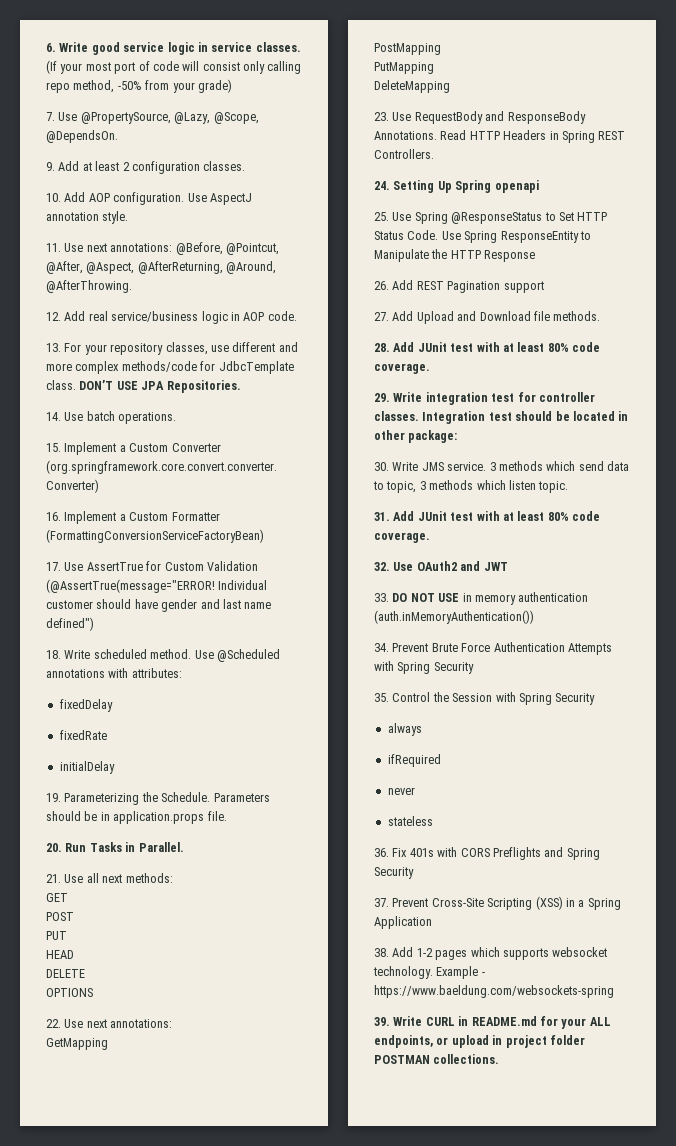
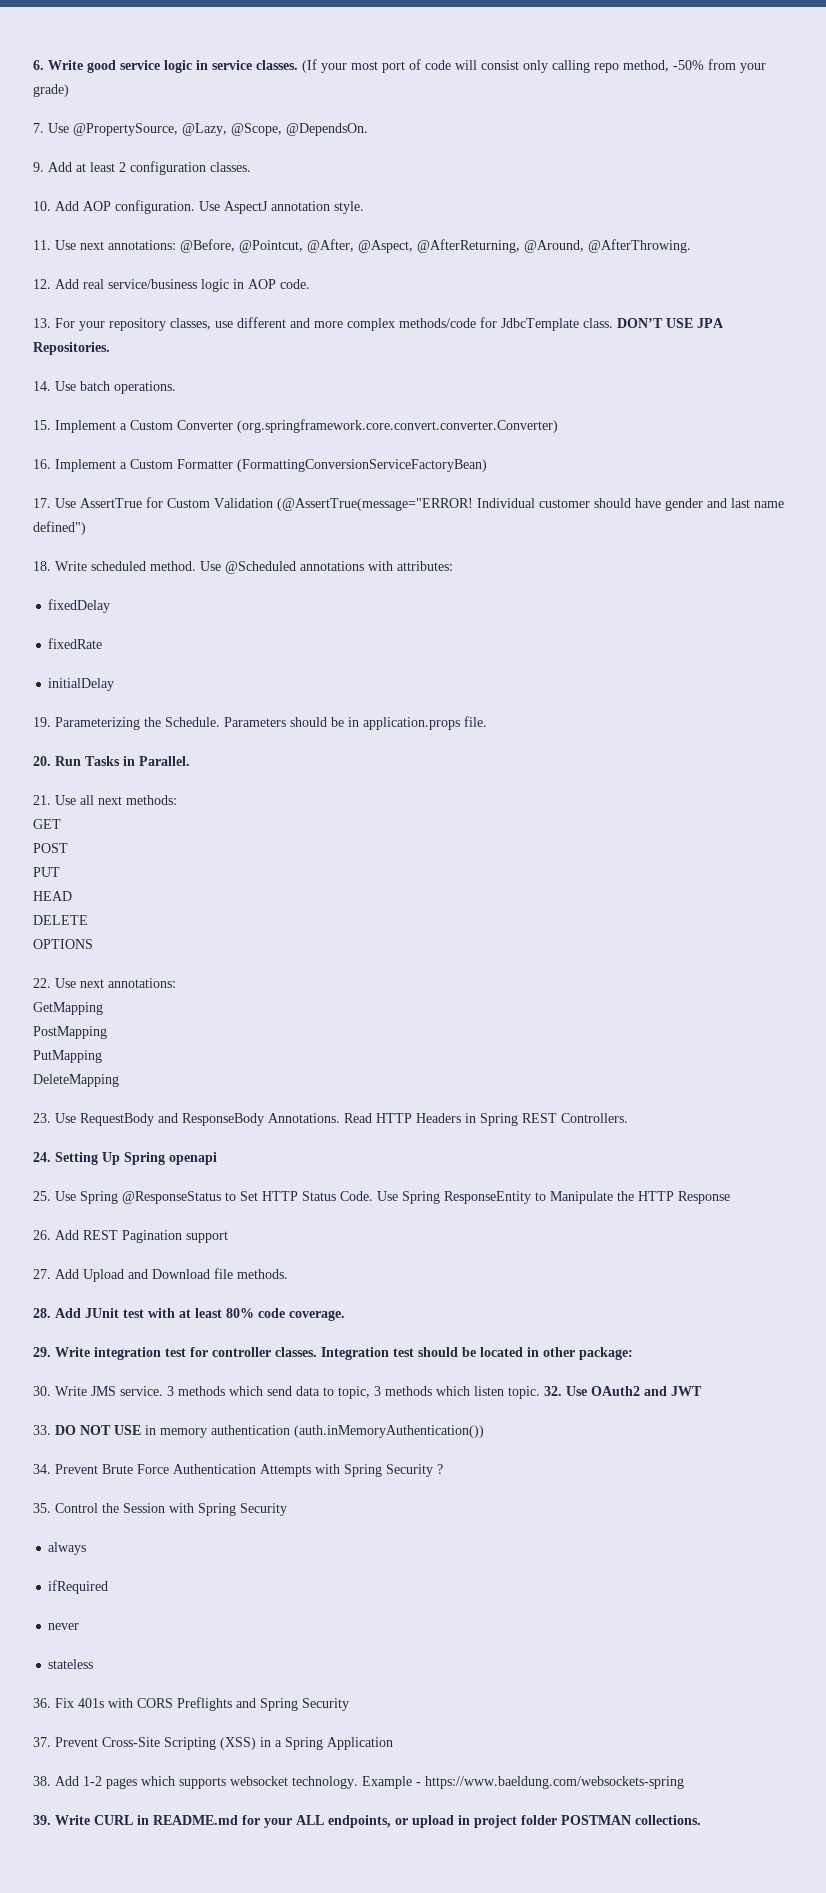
- 3 methods which send data to topic, 3 methods which listen topic.
- 31. Add JUnit test with at least 80% code coverage.
- 32. Use OAuth2 and JWT
+ 3 methods which send data to topic, 3 methods which listen topic. 32. Use OAuth2 and JWT
- 34. Prevent Brute Force Authentication Attempts with Spring Security
+ 34. Prevent Brute Force Authentication Attempts with Spring Security ?

